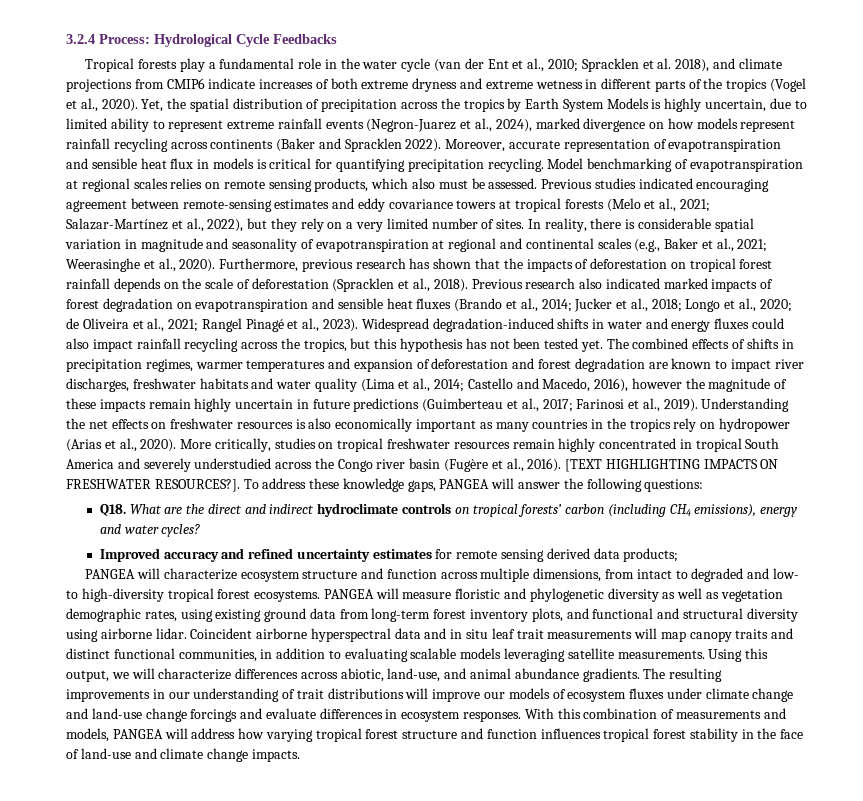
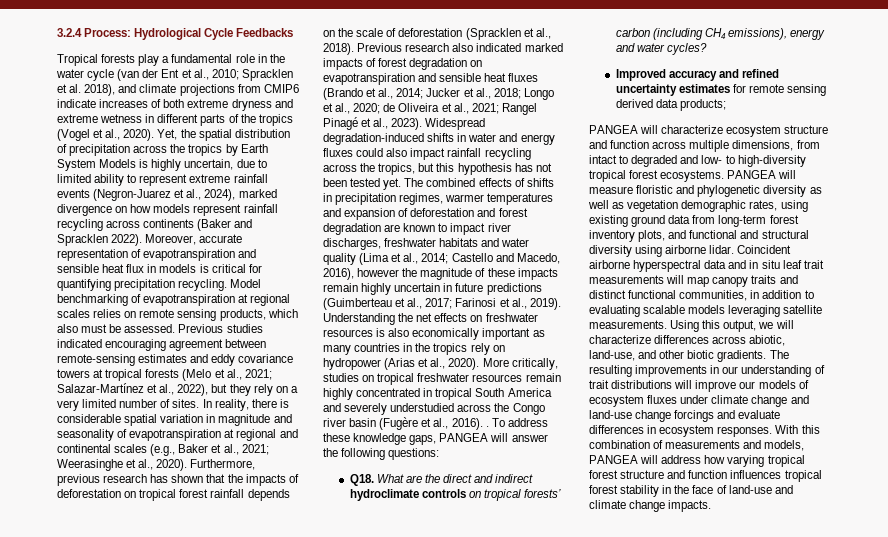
- More critically, studies on tropical freshwater resources remain highly concentrated in tropical South America and severely understudied across the Congo river basin (Fugère et al., 2016). [TEXT HIGHLIGHTING IMPACTS ON FRESHWATER RESOURCES?].
+ More critically, studies on tropical freshwater resources remain highly concentrated in tropical South America and severely understudied across the Congo river basin (Fugère et al., 2016). .
- Using this output, we will characterize differences across abiotic, land-use, and animal abundance gradients.
+ Using this output, we will characterize differences across abiotic, land-use, and other biotic gradients.

